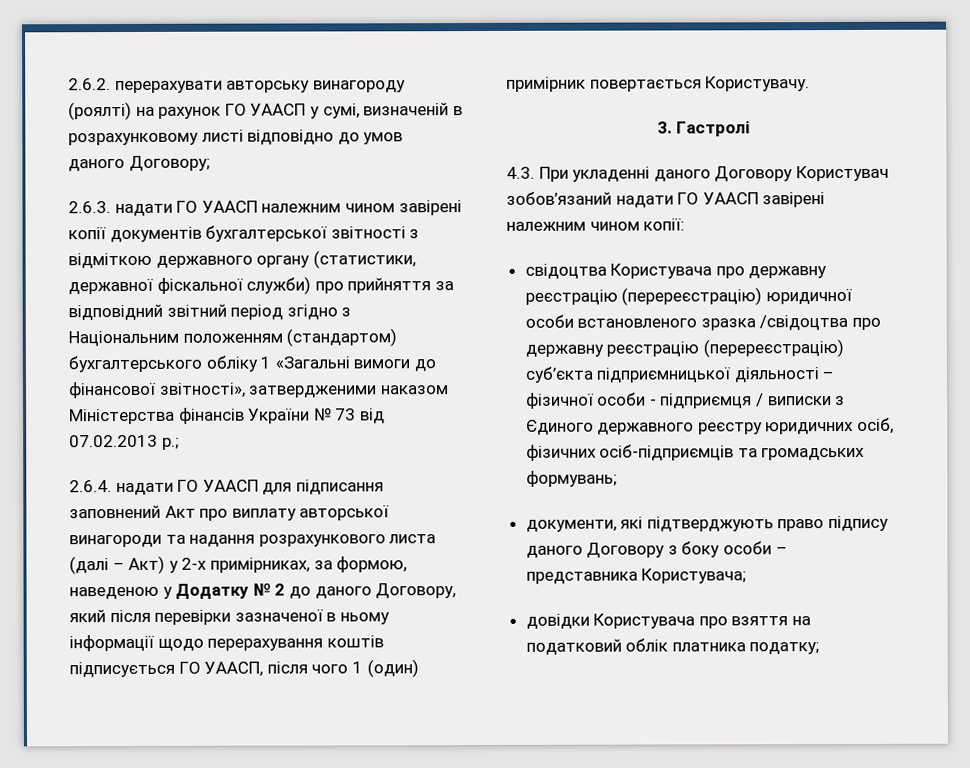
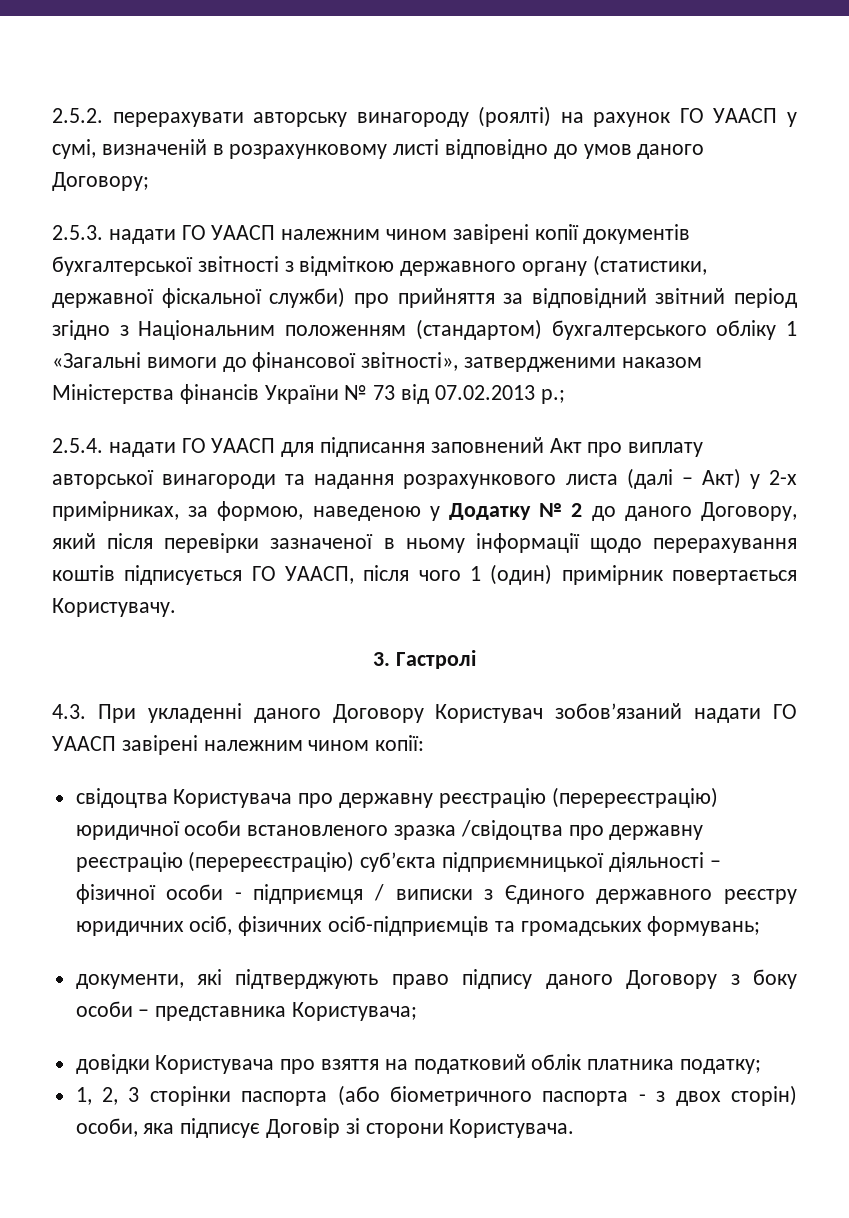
- 2.6.2. перерахувати авторську винагороду (роялті) на рахунок ГО УААСП у сумі, визначеній в розрахунковому листі відповідно до умов даного Договору;
+ 2.5.2. перерахувати авторську винагороду (роялті) на рахунок ГО УААСП у сумі, визначеній в розрахунковому листі відповідно до умов даного Договору;
- 2.6.3. надати ГО УААСП належним чином завірені копії документів бухгалтерської звітності з відміткою державного органу (статистики, державної фіскальної служби) про прийняття за відповідний звітний період згідно з Національним положенням (стандартом) бухгалтерського обліку 1 «Загальні вимоги до фінансової звітності», затвердженими наказом Міністерства фінансів України № 73 від 07.02.2013 р.;
+ 2.5.3. надати ГО УААСП належним чином завірені копії документів бухгалтерської звітності з відміткою державного органу (статистики, державної фіскальної служби) про прийняття за відповідний звітний період згідно з Національним положенням (стандартом) бухгалтерського обліку 1 «Загальні вимоги до фінансової звітності», затвердженими наказом Міністерства фінансів України № 73 від 07.02.2013 р.;
- 2.6.4. надати ГО УААСП для підписання заповнений Акт про виплату авторської винагороди та надання розрахункового листа (далі – Акт) у 2-х примірниках, за формою, наведеною у Додатку № 2 до даного Договору, який після перевірки зазначеної в ньому інформації щодо перерахування коштів підписується ГО УААСП, після чого 1 (один) примірник повертається Користувачу.
+ 2.5.4. надати ГО УААСП для підписання заповнений Акт про виплату авторської винагороди та надання розрахункового листа (далі – Акт) у 2-х примірниках, за формою, наведеною у Додатку № 2 до даного Договору, який після перевірки зазначеної в ньому інформації щодо перерахування коштів підписується ГО УААСП, після чого 1 (один) примірник повертається Користувачу.
+ 1, 2, 3 сторінки паспорта (або біометричного паспорта - з двох сторін) особи, яка підписує Договір зі сторони Користувача.

